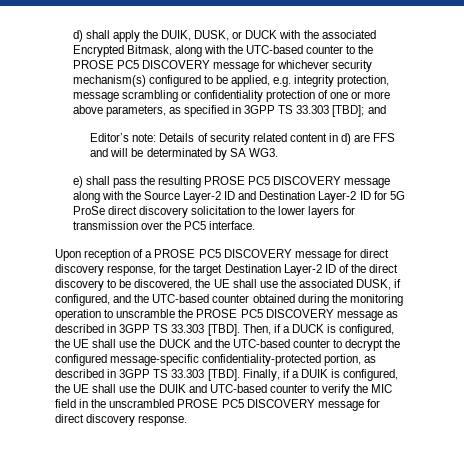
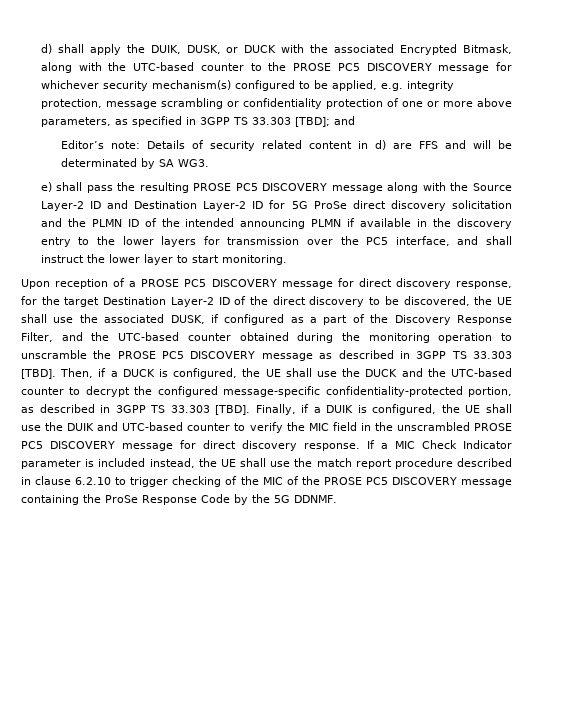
- e) shall pass the resulting PROSE PC5 DISCOVERY message along with the Source Layer-2 ID and Destination Layer-2 ID for 5G ProSe direct discovery solicitation to the lower layers for transmission over the PC5 interface.
+ e) shall pass the resulting PROSE PC5 DISCOVERY message along with the Source Layer-2 ID and Destination Layer-2 ID for 5G ProSe direct discovery solicitation and the PLMN ID of the intended announcing PLMN if available in the discovery entry to the lower layers for transmission over the PC5 interface, and shall instruct the lower layer to start monitoring.
- Upon reception of a PROSE PC5 DISCOVERY message for direct discovery response, for the target Destination Layer-2 ID of the direct discovery to be discovered, the UE shall use the associated DUSK, if configured, and the UTC-based counter obtained during the monitoring operation to unscramble the PROSE PC5 DISCOVERY message as described in 3GPP TS 33.303 [TBD].
+ Upon reception of a PROSE PC5 DISCOVERY message for direct discovery response, for the target Destination Layer-2 ID of the direct discovery to be discovered, the UE shall use the associated DUSK, if configured as a part of the Discovery Response Filter, and the UTC-based counter obtained during the monitoring operation to unscramble the PROSE PC5 DISCOVERY message as described in 3GPP TS 33.303 [TBD].
+ If a MIC Check Indicator parameter is included instead, the UE shall use the match report procedure described in clause 6.2.10 to trigger checking of the MIC of the PROSE PC5 DISCOVERY message containing the ProSe Response Code by the 5G DDNMF.

